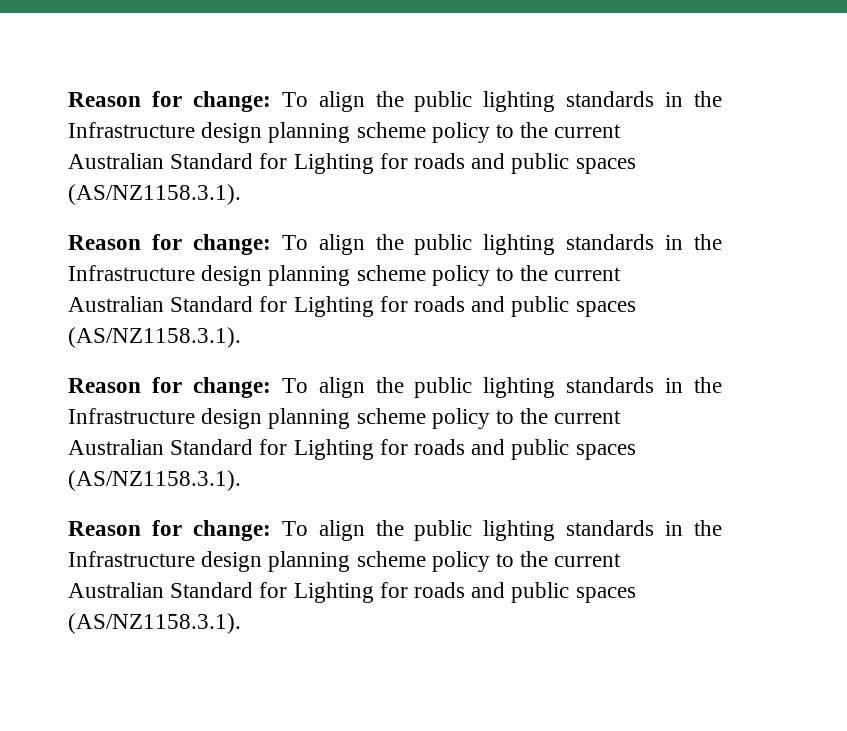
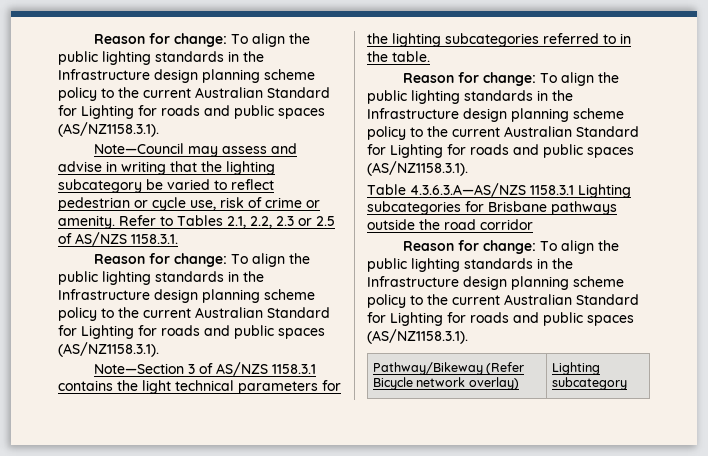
+ Note—Council may assess and advise in writing that the lighting subcategory be varied to reflect pedestrian or cycle use, risk of crime or amenity. Refer to Tables 2.1, 2.2, 2.3 or 2.5 of AS/NZS 1158.3.1.
+ Note—Section 3 of AS/NZS 1158.3.1 contains the light technical parameters for the lighting subcategories referred to in the table.
+ Table 4.3.6.3.A—AS/NZS 1158.3.1 Lighting subcategories for Brisbane pathways outside the road corridor
+ Pathway/Bikeway (Refer Bicycle network overlay) | Lighting subcategory

